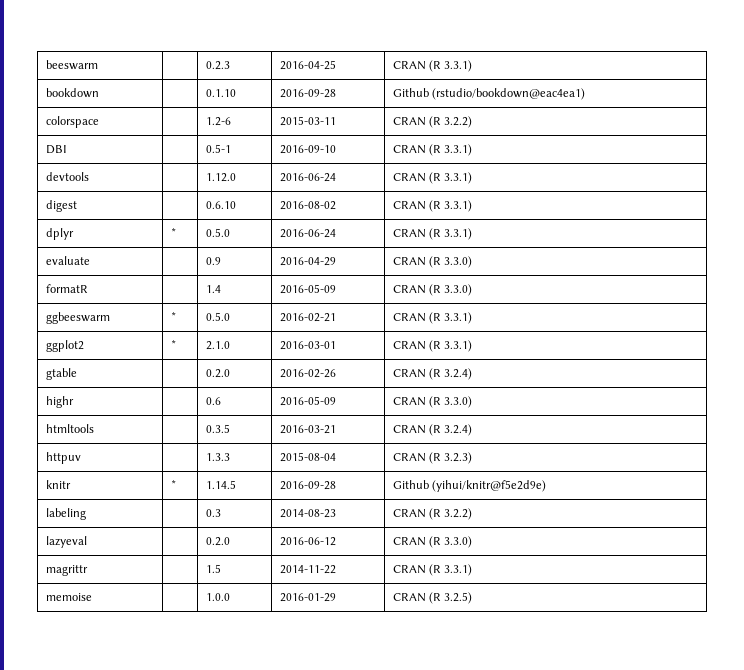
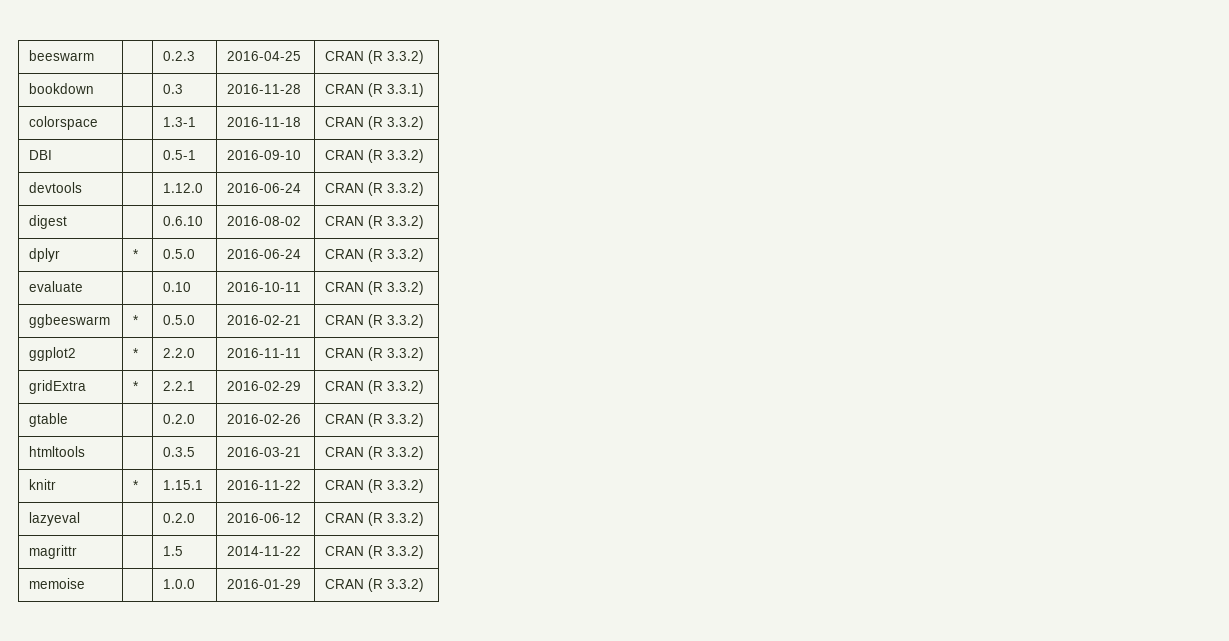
- beeswarm | | 0.2.3 | 2016-04-25 | CRAN (R 3.3.1)
+ beeswarm | | 0.2.3 | 2016-04-25 | CRAN (R 3.3.2)
- bookdown | | 0.1.10 | 2016-09-28 | Github (rstudio/bookdown@eac4ea1)
+ bookdown | | 0.3 | 2016-11-28 | CRAN (R 3.3.1)
- colorspace | | 1.2-6 | 2015-03-11 | CRAN (R 3.2.2)
+ colorspace | | 1.3-1 | 2016-11-18 | CRAN (R 3.3.2)
- DBI | | 0.5-1 | 2016-09-10 | CRAN (R 3.3.1)
+ DBI | | 0.5-1 | 2016-09-10 | CRAN (R 3.3.2)
- devtools | | 1.12.0 | 2016-06-24 | CRAN (R 3.3.1)
+ devtools | | 1.12.0 | 2016-06-24 | CRAN (R 3.3.2)
- digest | | 0.6.10 | 2016-08-02 | CRAN (R 3.3.1)
+ digest | | 0.6.10 | 2016-08-02 | CRAN (R 3.3.2)
- dplyr | * | 0.5.0 | 2016-06-24 | CRAN (R 3.3.1)
+ dplyr | * | 0.5.0 | 2016-06-24 | CRAN (R 3.3.2)
- evaluate | | 0.9 | 2016-04-29 | CRAN (R 3.3.0)
- formatR | | 1.4 | 2016-05-09 | CRAN (R 3.3.0)
+ evaluate | | 0.10 | 2016-10-11 | CRAN (R 3.3.2)
- ggbeeswarm | * | 0.5.0 | 2016-02-21 | CRAN (R 3.3.1)
+ ggbeeswarm | * | 0.5.0 | 2016-02-21 | CRAN (R 3.3.2)
- ggplot2 | * | 2.1.0 | 2016-03-01 | CRAN (R 3.3.1)
+ ggplot2 | * | 2.2.0 | 2016-11-11 | CRAN (R 3.3.2)
+ gridExtra | * | 2.2.1 | 2016-02-29 | CRAN (R 3.3.2)
- gtable | | 0.2.0 | 2016-02-26 | CRAN (R 3.2.4)
- highr | | 0.6 | 2016-05-09 | CRAN (R 3.3.0)
+ gtable | | 0.2.0 | 2016-02-26 | CRAN (R 3.3.2)
- htmltools | | 0.3.5 | 2016-03-21 | CRAN (R 3.2.4)
- httpuv | | 1.3.3 | 2015-08-04 | CRAN (R 3.2.3)
- knitr | * | 1.14.5 | 2016-09-28 | Github (yihui/knitr@f5e2d9e)
- labeling | | 0.3 | 2014-08-23 | CRAN (R 3.2.2)
+ htmltools | | 0.3.5 | 2016-03-21 | CRAN (R 3.3.2)
+ knitr | * | 1.15.1 | 2016-11-22 | CRAN (R 3.3.2)
- lazyeval | | 0.2.0 | 2016-06-12 | CRAN (R 3.3.0)
+ lazyeval | | 0.2.0 | 2016-06-12 | CRAN (R 3.3.2)
- magrittr | | 1.5 | 2014-11-22 | CRAN (R 3.3.1)
+ magrittr | | 1.5 | 2014-11-22 | CRAN (R 3.3.2)
- memoise | | 1.0.0 | 2016-01-29 | CRAN (R 3.2.5)
+ memoise | | 1.0.0 | 2016-01-29 | CRAN (R 3.3.2)

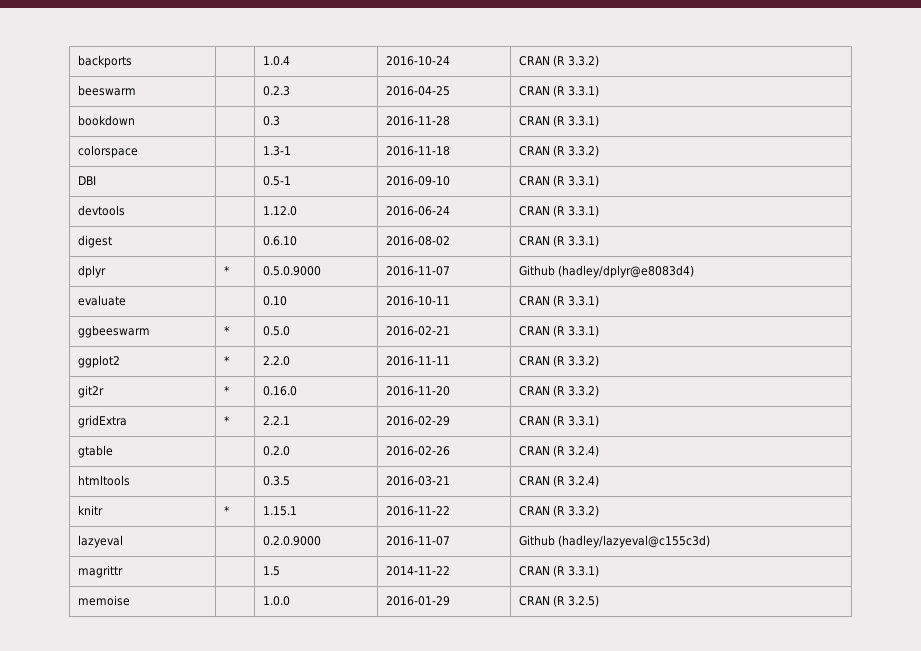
+ backports | | 1.0.4 | 2016-10-24 | CRAN (R 3.3.2)
- beeswarm | | 0.2.3 | 2016-04-25 | CRAN (R 3.3.2)
+ beeswarm | | 0.2.3 | 2016-04-25 | CRAN (R 3.3.1)
- DBI | | 0.5-1 | 2016-09-10 | CRAN (R 3.3.2)
+ DBI | | 0.5-1 | 2016-09-10 | CRAN (R 3.3.1)
- devtools | | 1.12.0 | 2016-06-24 | CRAN (R 3.3.2)
+ devtools | | 1.12.0 | 2016-06-24 | CRAN (R 3.3.1)
- digest | | 0.6.10 | 2016-08-02 | CRAN (R 3.3.2)
+ digest | | 0.6.10 | 2016-08-02 | CRAN (R 3.3.1)
- dplyr | * | 0.5.0 | 2016-06-24 | CRAN (R 3.3.2)
+ dplyr | * | 0.5.0.9000 | 2016-11-07 | Github (hadley/dplyr@e8083d4)
- evaluate | | 0.10 | 2016-10-11 | CRAN (R 3.3.2)
+ evaluate | | 0.10 | 2016-10-11 | CRAN (R 3.3.1)
- ggbeeswarm | * | 0.5.0 | 2016-02-21 | CRAN (R 3.3.2)
+ ggbeeswarm | * | 0.5.0 | 2016-02-21 | CRAN (R 3.3.1)
+ git2r | * | 0.16.0 | 2016-11-20 | CRAN (R 3.3.2)
- gridExtra | * | 2.2.1 | 2016-02-29 | CRAN (R 3.3.2)
+ gridExtra | * | 2.2.1 | 2016-02-29 | CRAN (R 3.3.1)
- gtable | | 0.2.0 | 2016-02-26 | CRAN (R 3.3.2)
+ gtable | | 0.2.0 | 2016-02-26 | CRAN (R 3.2.4)
- htmltools | | 0.3.5 | 2016-03-21 | CRAN (R 3.3.2)
+ htmltools | | 0.3.5 | 2016-03-21 | CRAN (R 3.2.4)
- lazyeval | | 0.2.0 | 2016-06-12 | CRAN (R 3.3.2)
+ lazyeval | | 0.2.0.9000 | 2016-11-07 | Github (hadley/lazyeval@c155c3d)
- magrittr | | 1.5 | 2014-11-22 | CRAN (R 3.3.2)
+ magrittr | | 1.5 | 2014-11-22 | CRAN (R 3.3.1)
- memoise | | 1.0.0 | 2016-01-29 | CRAN (R 3.3.2)
+ memoise | | 1.0.0 | 2016-01-29 | CRAN (R 3.2.5)

